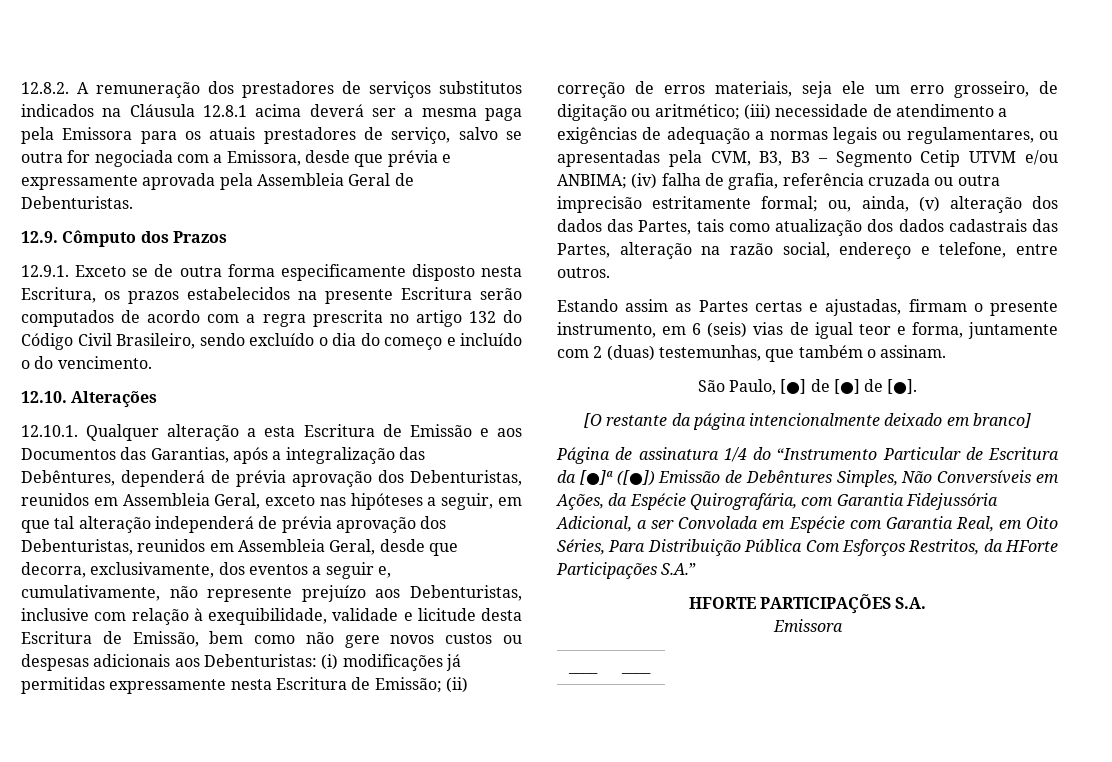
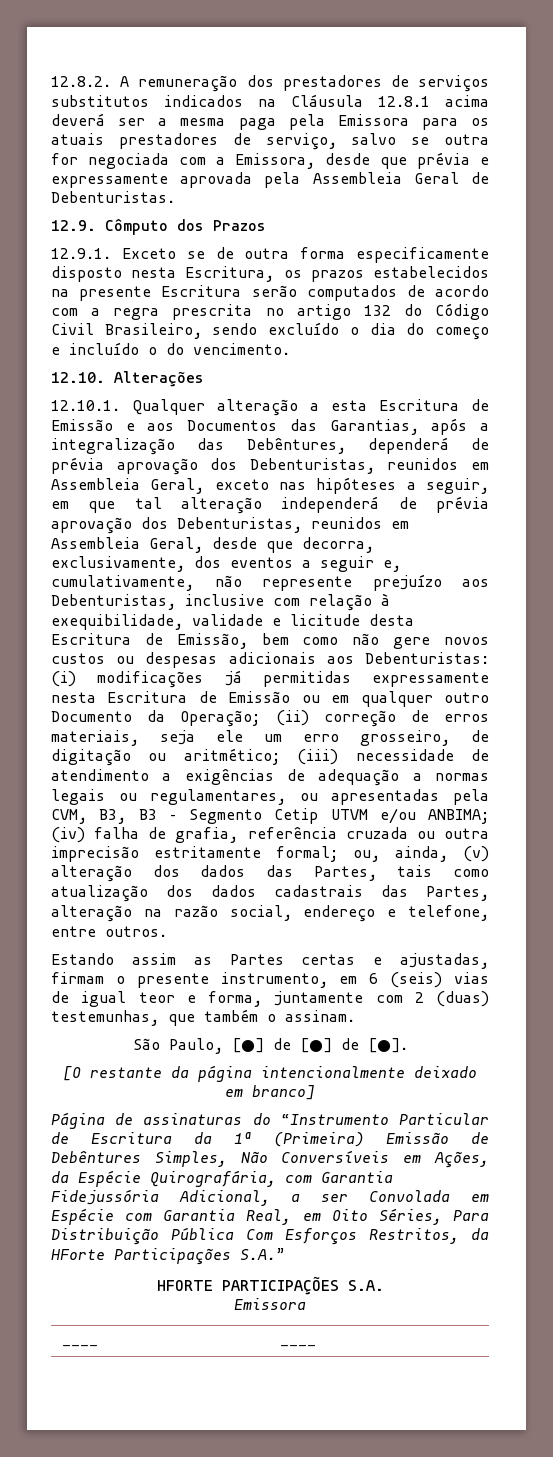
- (i) modificações já permitidas expressamente nesta Escritura de Emissão;
+ (i) modificações já permitidas expressamente nesta Escritura de Emissão ou em qualquer outro Documento da Operação;
- Página de assinatura 1/4 do “Instrumento Particular de Escritura da [●]ª ([●]) Emissão de Debêntures Simples, Não Conversíveis em Ações, da Espécie Quirografária, com Garantia Fidejussória Adicional, a ser Convolada em Espécie com Garantia Real, em Oito Séries, Para Distribuição Pública Com Esforços Restritos, da HForte Participações S.A.”
+ Página de assinaturas do “Instrumento Particular de Escritura da 1ª (Primeira) Emissão de Debêntures Simples, Não Conversíveis em Ações, da Espécie Quirografária, com Garantia Fidejussória Adicional, a ser Convolada em Espécie com Garantia Real, em Oito Séries, Para Distribuição Pública Com Esforços Restritos, da HForte Participações S.A.”

